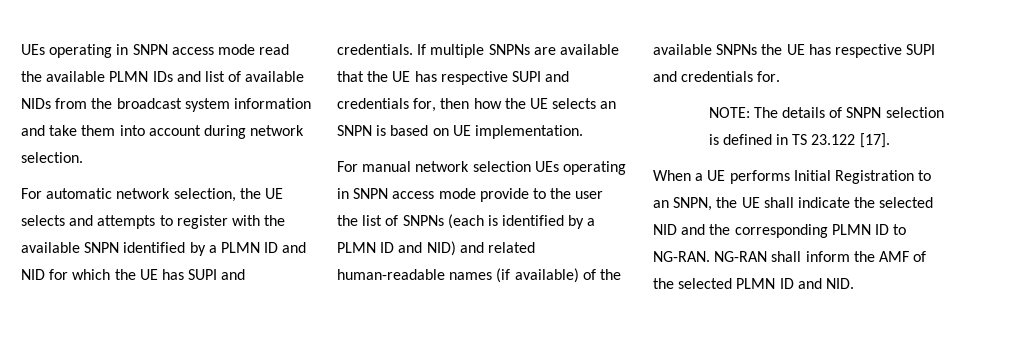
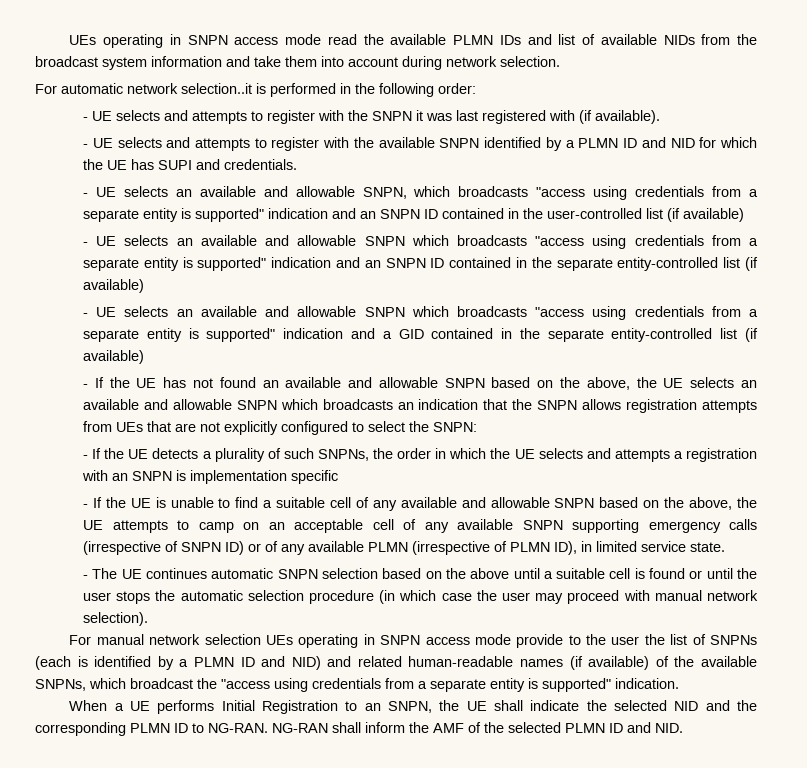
- For automatic network selection, the UE selects and attempts to register with the available SNPN identified by a PLMN ID and NID for which the UE has SUPI and credentials. If multiple SNPNs are available that the UE has respective SUPI and credentials for, then how the UE selects an SNPN is based on UE implementation.
+ For automatic network selection..it is performed in the following order:
+ - UE selects and attempts to register with the SNPN it was last registered with (if available).
+ - UE selects and attempts to register with the available SNPN identified by a PLMN ID and NID for which the UE has SUPI and credentials.
+ - UE selects an available and allowable SNPN, which broadcasts "access using credentials from a separate entity is supported" indication and an SNPN ID contained in the user-controlled list (if available)
+ - UE selects an available and allowable SNPN which broadcasts "access using credentials from a separate entity is supported" indication and an SNPN ID contained in the separate entity-controlled list (if available)
+ - UE selects an available and allowable SNPN which broadcasts "access using credentials from a separate entity is supported" indication and a GID contained in the separate entity-controlled list (if available)
+ - If the UE has not found an available and allowable SNPN based on the above, the UE selects an available and allowable SNPN which broadcasts an indication that the SNPN allows registration attempts from UEs that are not explicitly configured to select the SNPN:
+ - If the UE detects a plurality of such SNPNs, the order in which the UE selects and attempts a registration with an SNPN is implementation specific
+ - If the UE is unable to find a suitable cell of any available and allowable SNPN based on the above, the UE attempts to camp on an acceptable cell of any available SNPN supporting emergency calls (irrespective of SNPN ID) or of any available PLMN (irrespective of PLMN ID), in limited service state.
+ - The UE continues automatic SNPN selection based on the above until a suitable cell is found or until the user stops the automatic selection procedure (in which case the user may proceed with manual network selection).
- For manual network selection UEs operating in SNPN access mode provide to the user the list of SNPNs (each is identified by a PLMN ID and NID) and related human-readable names (if available) of the available SNPNs the UE has respective SUPI and credentials for.
- NOTE: The details of SNPN selection is defined in TS 23.122 [17].
+ For manual network selection UEs operating in SNPN access mode provide to the user the list of SNPNs (each is identified by a PLMN ID and NID) and related human-readable names (if available) of the available SNPNs, which broadcast the "access using credentials from a separate entity is supported" indication.

